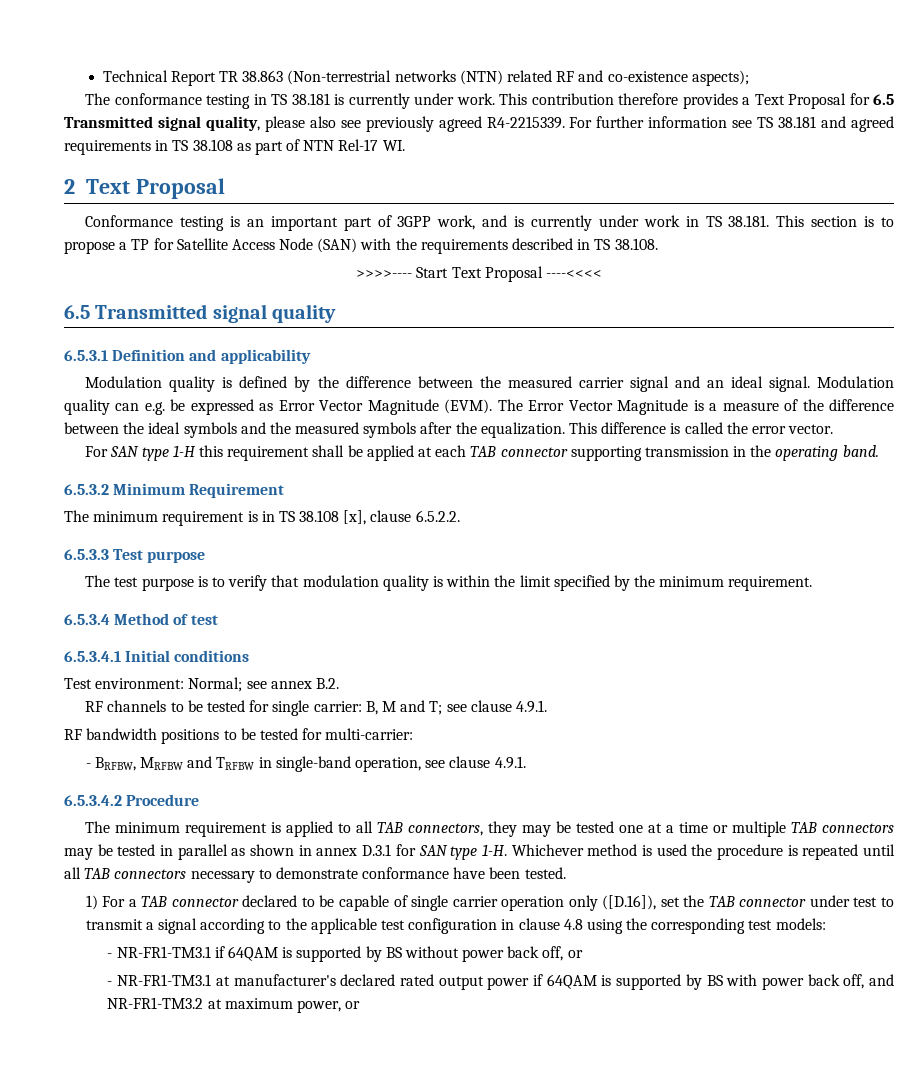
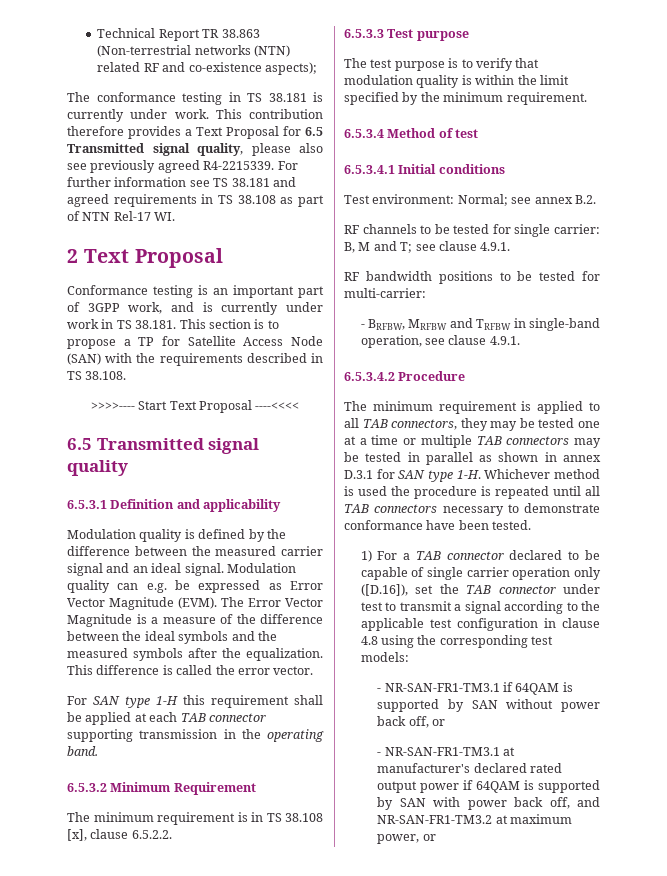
- - NR-FR1-TM3.1 if 64QAM is supported by BS without power back off, or
+ - NR-SAN-FR1-TM3.1 if 64QAM is supported by SAN without power back off, or
- - NR-FR1-TM3.1 at manufacturer's declared rated output power if 64QAM is supported by BS with power back off, and NR-FR1-TM3.2 at maximum power, or
+ - NR-SAN-FR1-TM3.1 at manufacturer's declared rated output power if 64QAM is supported by SAN with power back off, and NR-SAN-FR1-TM3.2 at maximum power, or

